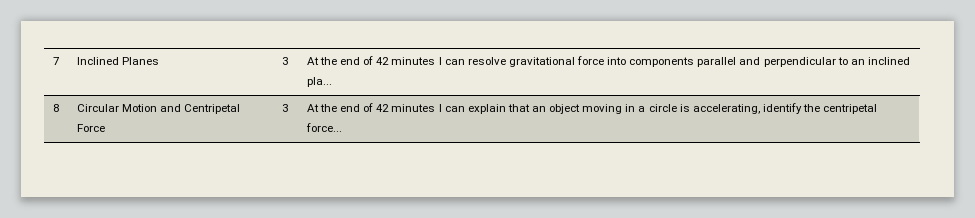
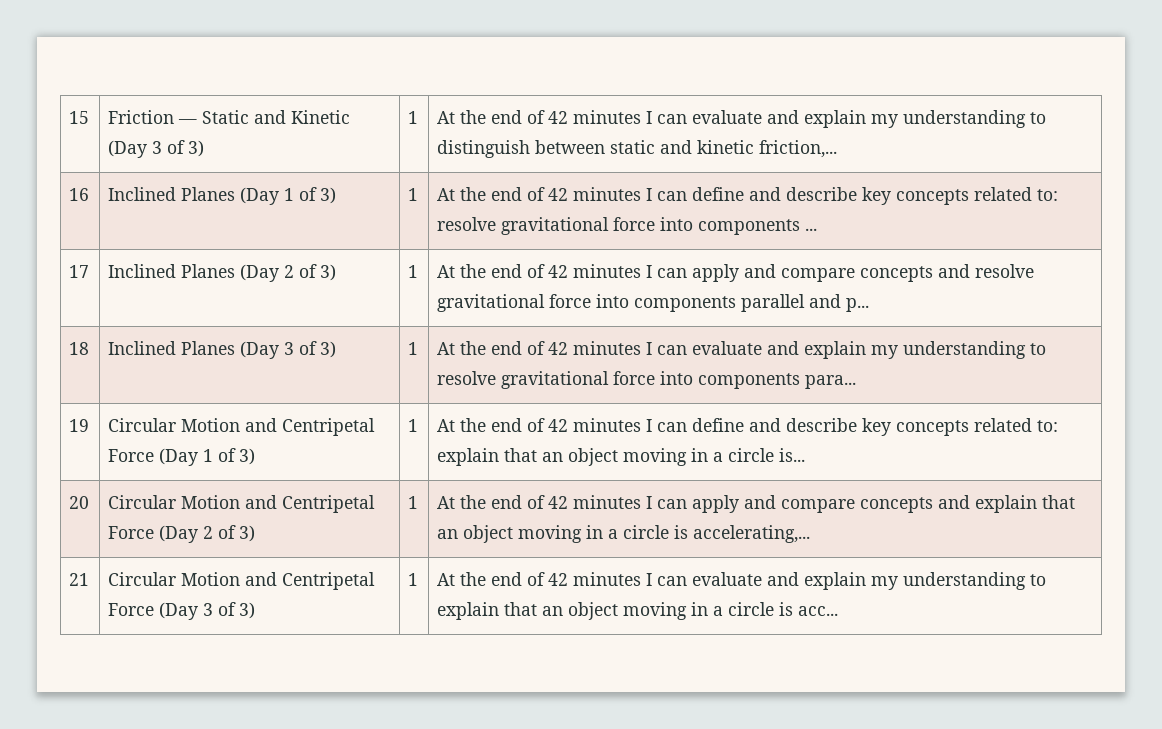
- 7 | Inclined Planes | 3 | At the end of 42 minutes I can resolve gravitational force into components parallel and perpendicular to an inclined pla...
- 8 | Circular Motion and Centripetal Force | 3 | At the end of 42 minutes I can explain that an object moving in a circle is accelerating, identify the centripetal force...
+ 15 | Friction — Static and Kinetic (Day 3 of 3) | 1 | At the end of 42 minutes I can evaluate and explain my understanding to distinguish between static and kinetic friction,...
+ 16 | Inclined Planes (Day 1 of 3) | 1 | At the end of 42 minutes I can define and describe key concepts related to: resolve gravitational force into components ...
+ 17 | Inclined Planes (Day 2 of 3) | 1 | At the end of 42 minutes I can apply and compare concepts and resolve gravitational force into components parallel and p...
+ 18 | Inclined Planes (Day 3 of 3) | 1 | At the end of 42 minutes I can evaluate and explain my understanding to resolve gravitational force into components para...
+ 19 | Circular Motion and Centripetal Force (Day 1 of 3) | 1 | At the end of 42 minutes I can define and describe key concepts related to: explain that an object moving in a circle is...
+ 20 | Circular Motion and Centripetal Force (Day 2 of 3) | 1 | At the end of 42 minutes I can apply and compare concepts and explain that an object moving in a circle is accelerating,...
+ 21 | Circular Motion and Centripetal Force (Day 3 of 3) | 1 | At the end of 42 minutes I can evaluate and explain my understanding to explain that an object moving in a circle is acc...

